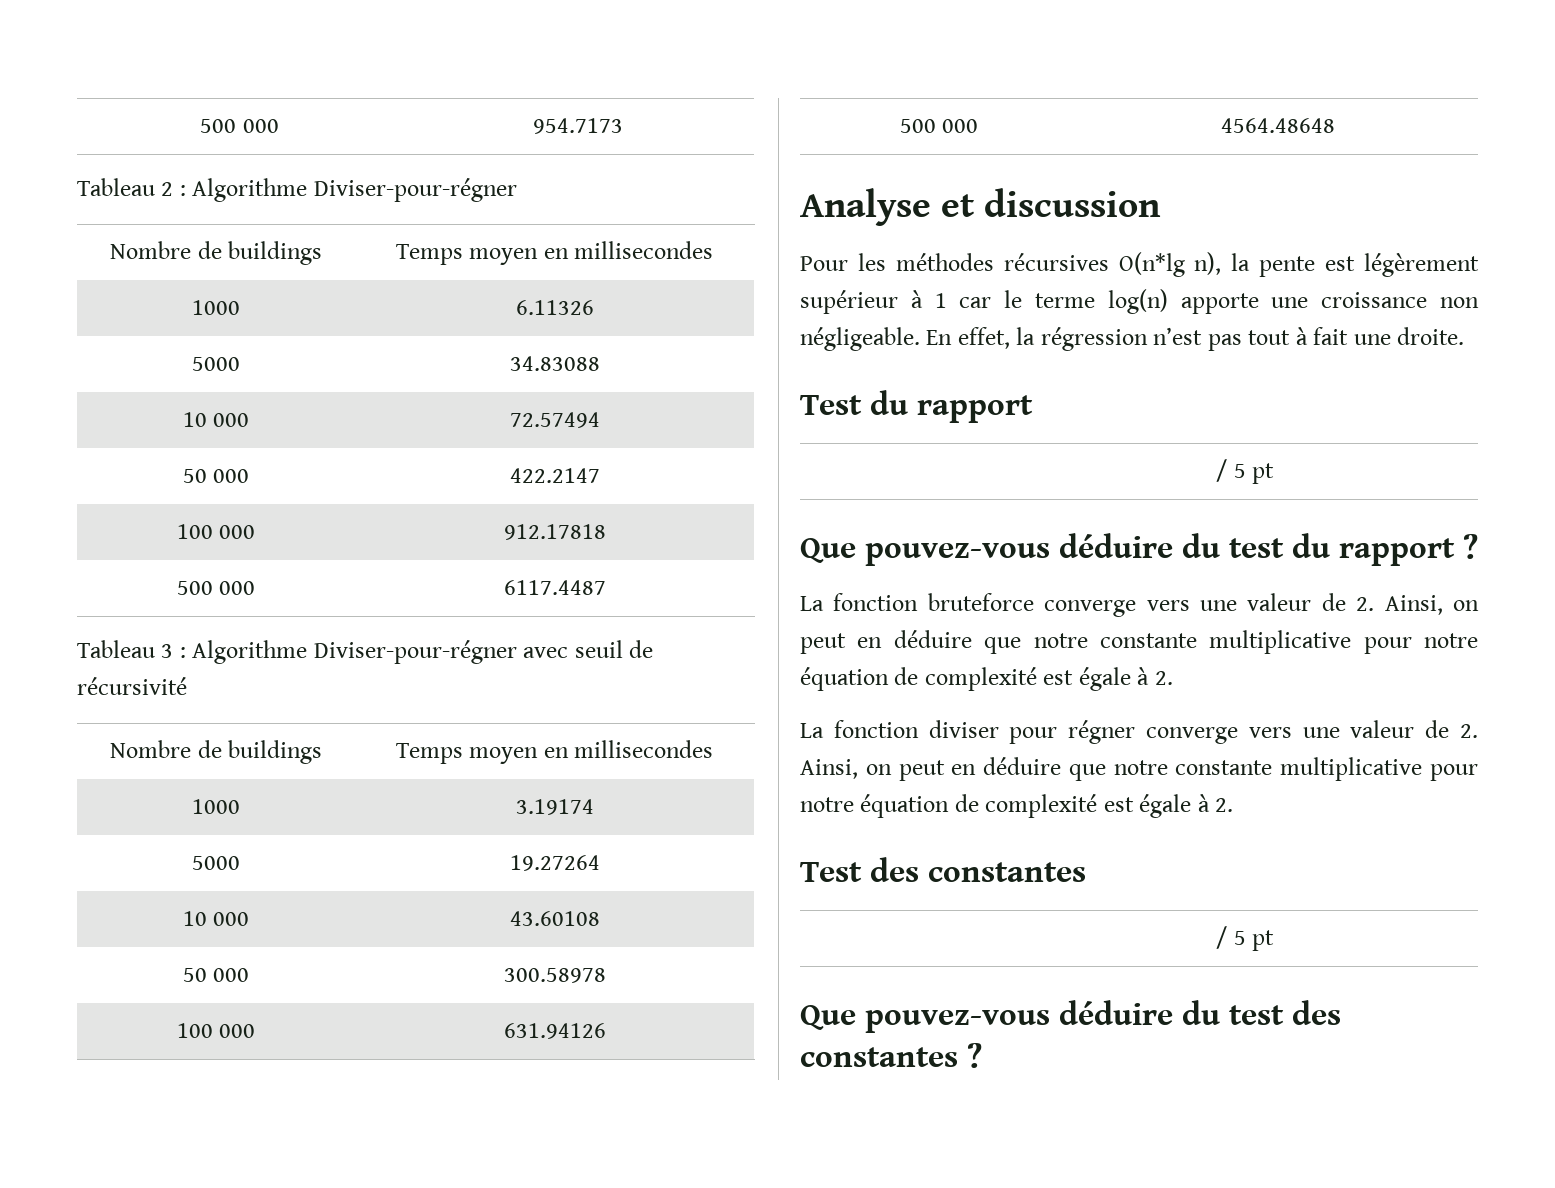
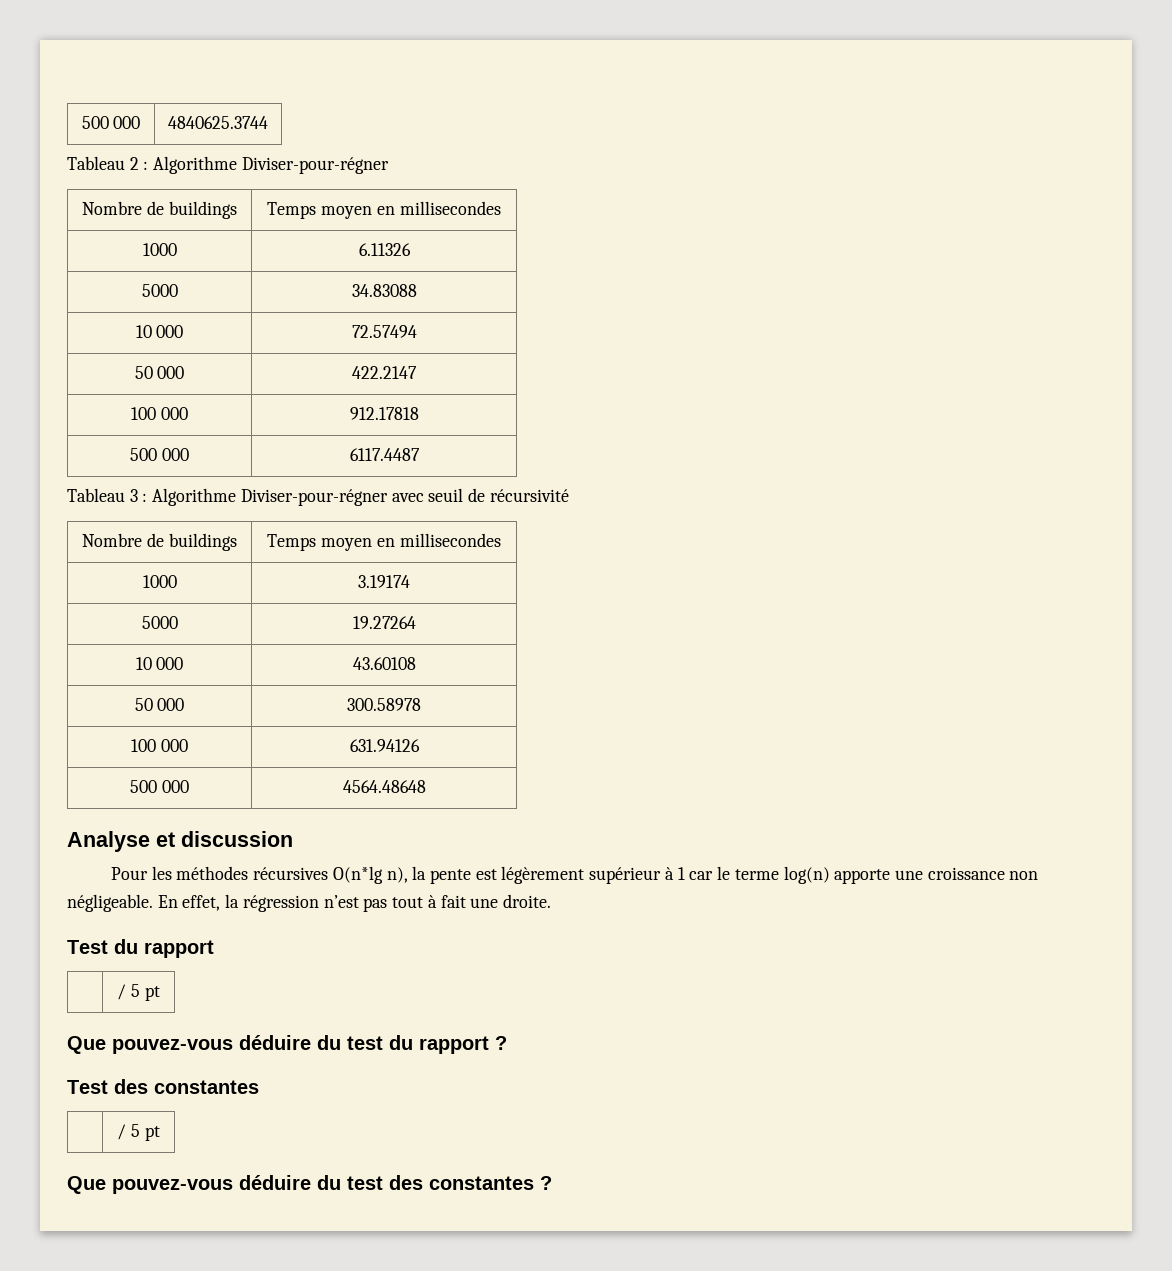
- 500 000 | 954.7173
+ 500 000 | 4840625.3744
- La fonction bruteforce converge vers une valeur de 2. Ainsi, on peut en déduire que notre constante multiplicative pour notre équation de complexité est égale à 2.
- La fonction diviser pour régner converge vers une valeur de 2. Ainsi, on peut en déduire que notre constante multiplicative pour notre équation de complexité est égale à 2.

